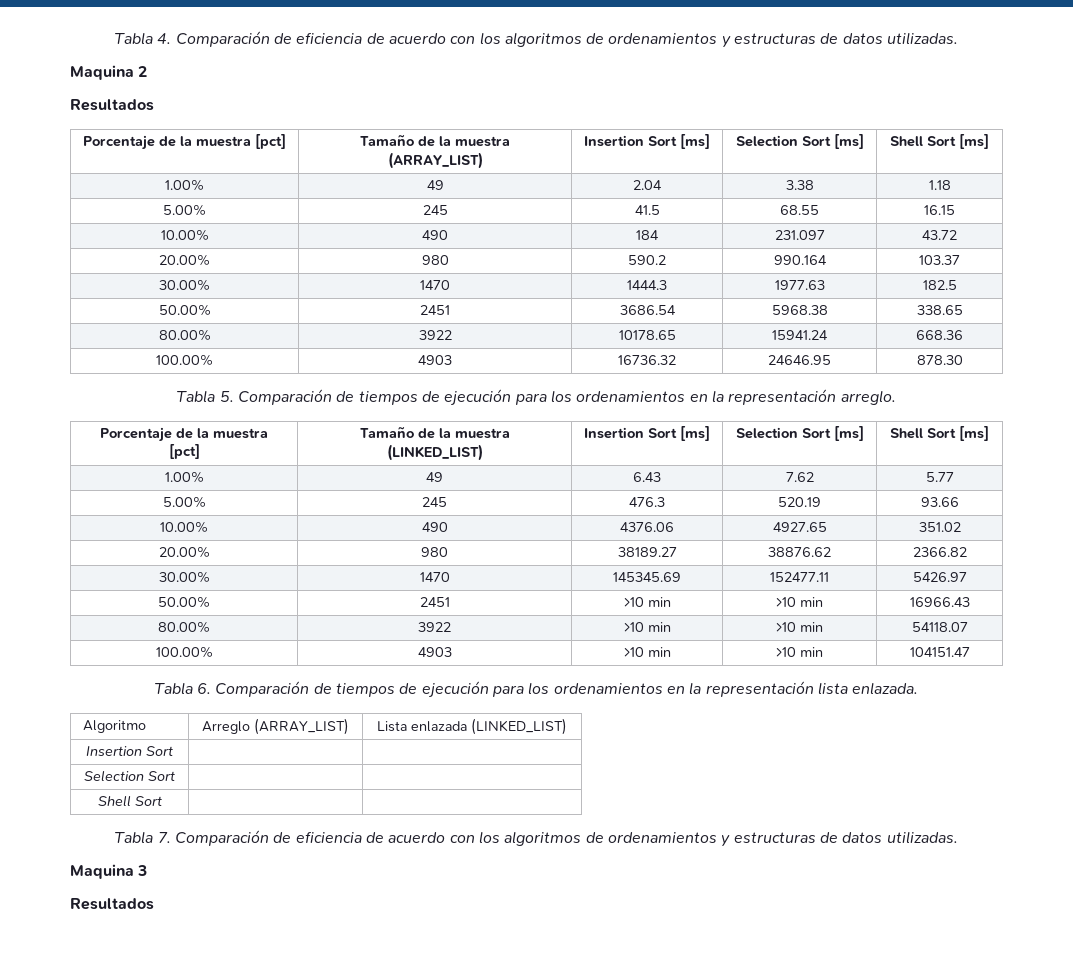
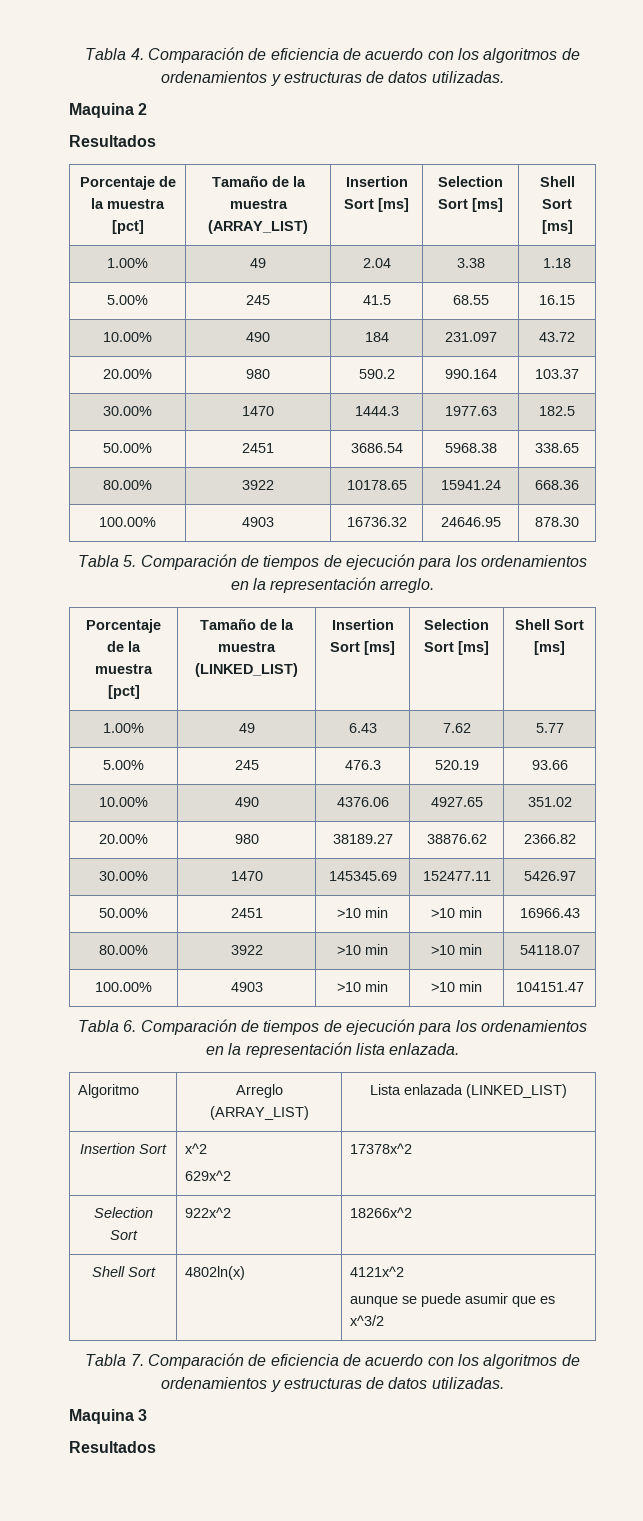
- Insertion Sort | |
+ Insertion Sort | x^2
+ 629x^2 | 17378x^2
- Selection Sort | |
+ Selection Sort | 922x^2 | 18266x^2
- Shell Sort | |
+ Shell Sort | 4802ln(x) | 4121x^2
+ aunque se puede asumir que es x^3/2

